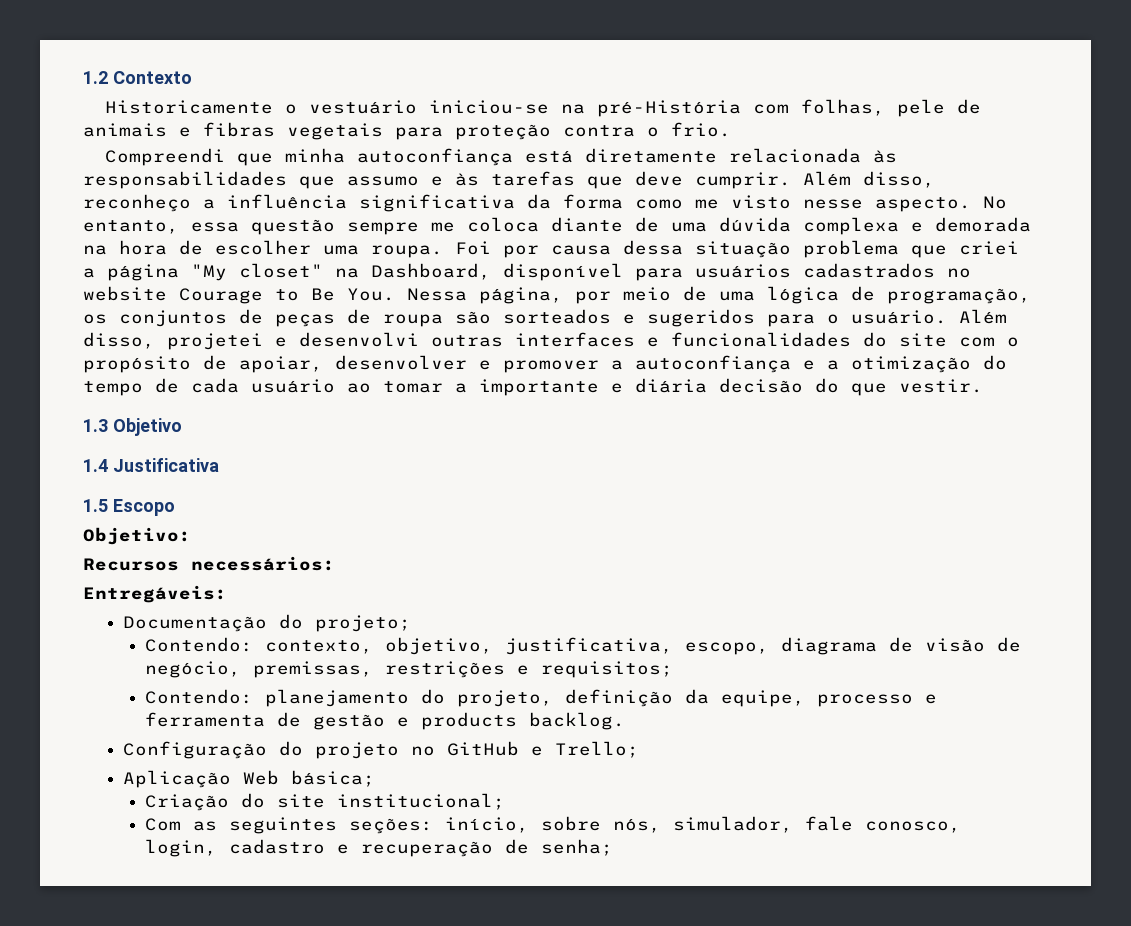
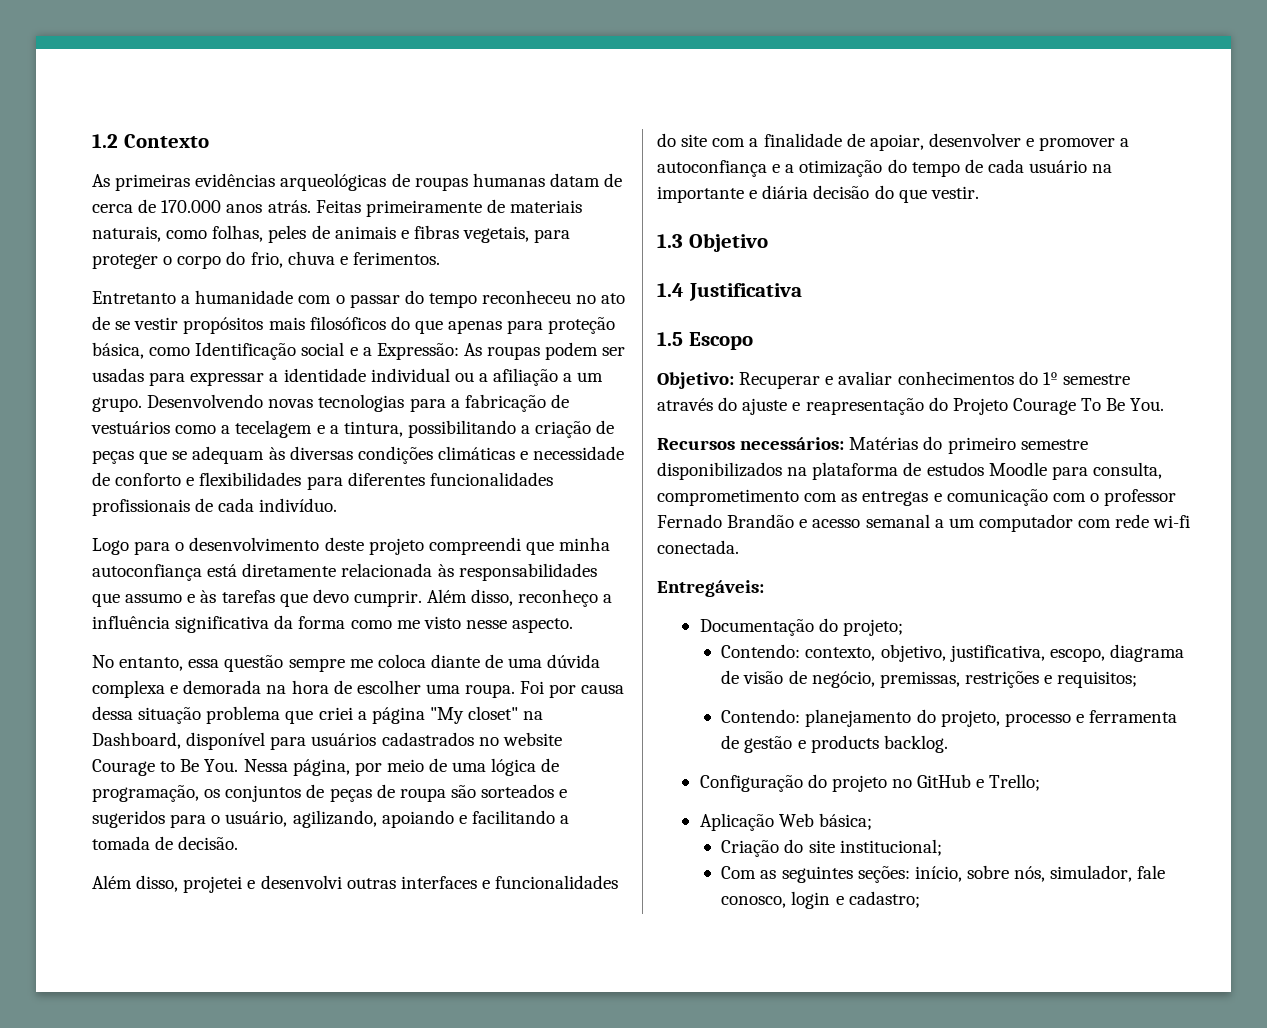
- Historicamente o vestuário iniciou-se na pré-História com folhas, pele de animais e fibras vegetais para proteção contra o frio.
- Compreendi que minha autoconfiança está diretamente relacionada às responsabilidades que assumo e às tarefas que deve cumprir.
+ As primeiras evidências arqueológicas de roupas humanas datam de cerca de 170.000 anos atrás. Feitas primeiramente de materiais naturais, como folhas, peles de animais e fibras vegetais, para proteger o corpo do frio, chuva e ferimentos.
+ Entretanto a humanidade com o passar do tempo reconheceu no ato de se vestir propósitos mais filosóficos do que apenas para proteção básica, como Identificação social e a Expressão: As roupas podem ser usadas para expressar a identidade individual ou a afiliação a um grupo. Desenvolvendo novas tecnologias para a fabricação de vestuários como a tecelagem e a tintura, possibilitando a criação de peças que se adequam às diversas condições climáticas e necessidade de conforto e flexibilidades para diferentes funcionalidades profissionais de cada indivíduo.
+ Logo para o desenvolvimento deste projeto compreendi que minha autoconfiança está diretamente relacionada às responsabilidades que assumo e às tarefas que devo cumprir.
- Além disso, reconheço a influência significativa da forma como me visto nesse aspecto. No entanto, essa questão sempre me coloca diante de uma dúvida complexa e demorada na hora de escolher uma roupa.
+ Além disso, reconheço a influência significativa da forma como me visto nesse aspecto.
+ No entanto, essa questão sempre me coloca diante de uma dúvida complexa e demorada na hora de escolher uma roupa.
- Foi por causa dessa situação problema que criei a página "My closet" na Dashboard, disponível para usuários cadastrados no website Courage to Be You. Nessa página, por meio de uma lógica de programação, os conjuntos de peças de roupa são sorteados e sugeridos para o usuário. Além disso, projetei e desenvolvi outras interfaces e funcionalidades do site com o propósito de apoiar, desenvolver e promover a autoconfiança e a otimização do tempo de cada usuário ao tomar a importante e diária decisão do que vestir.
+ Foi por causa dessa situação problema que criei a página "My closet" na Dashboard, disponível para usuários cadastrados no website Courage to Be You. Nessa página, por meio de uma lógica de programação, os conjuntos de peças de roupa são sorteados e sugeridos para o usuário, agilizando, apoiando e facilitando a tomada de decisão.
+ Além disso, projetei e desenvolvi outras interfaces e funcionalidades do site com a finalidade de apoiar, desenvolver e promover a autoconfiança e a otimização do tempo de cada usuário na importante e diária decisão do que vestir.
- Objetivo:
- Recursos necessários:
+ Objetivo: Recuperar e avaliar conhecimentos do 1º semestre através do ajuste e reapresentação do Projeto Courage To Be You.
+ Recursos necessários: Matérias do primeiro semestre disponibilizados na plataforma de estudos Moodle para consulta, comprometimento com as entregas e comunicação com o professor Fernado Brandão e acesso semanal a um computador com rede wi-fi conectada.
- Contendo: planejamento do projeto, definição da equipe, processo e ferramenta de gestão e products backlog.
+ Contendo: planejamento do projeto, processo e ferramenta de gestão e products backlog.
- Com as seguintes seções: início, sobre nós, simulador, fale conosco, login, cadastro e recuperação de senha;
+ Com as seguintes seções: início, sobre nós, simulador, fale conosco, login e cadastro;

